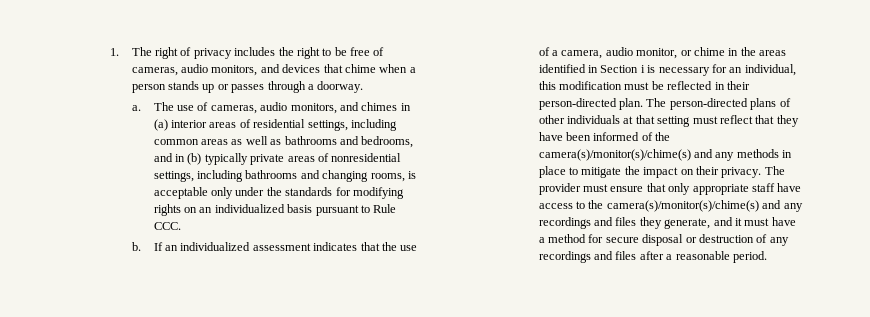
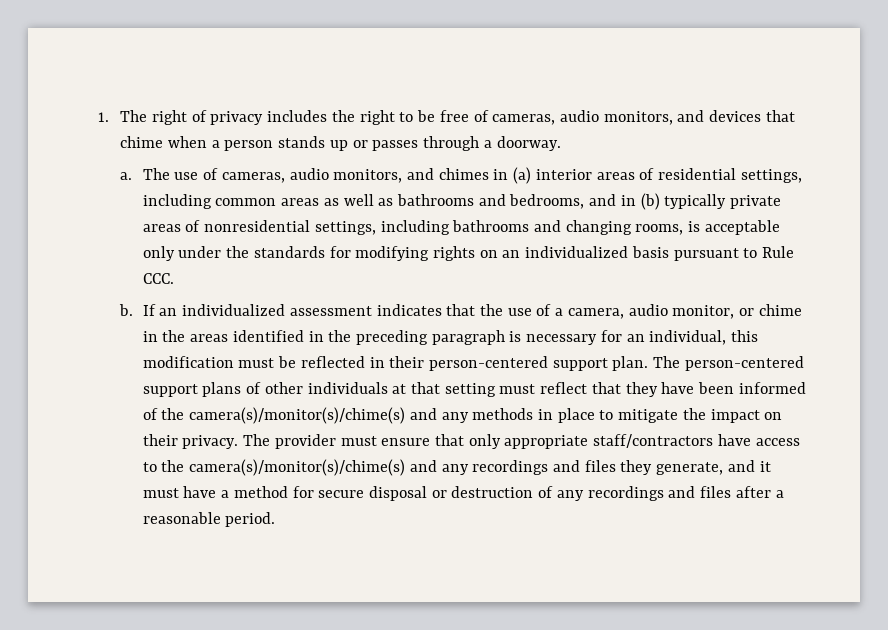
- If an individualized assessment indicates that the use of a camera, audio monitor, or chime in the areas identified in Section i is necessary for an individual, this modification must be reflected in their person-directed plan. The person-directed plans of other individuals at that setting must reflect that they have been informed of the camera(s)/monitor(s)/chime(s) and any methods in place to mitigate the impact on their privacy.
+ If an individualized assessment indicates that the use of a camera, audio monitor, or chime in the areas identified in the preceding paragraph is necessary for an individual, this modification must be reflected in their person-centered support plan. The person-centered support plans of other individuals at that setting must reflect that they have been informed of the camera(s)/monitor(s)/chime(s) and any methods in place to mitigate the impact on their privacy.
- The provider must ensure that only appropriate staff have access to the camera(s)/monitor(s)/chime(s) and any recordings and files they generate, and it must have a method for secure disposal or destruction of any recordings and files after a reasonable period.
+ The provider must ensure that only appropriate staff/contractors have access to the camera(s)/monitor(s)/chime(s) and any recordings and files they generate, and it must have a method for secure disposal or destruction of any recordings and files after a reasonable period.

